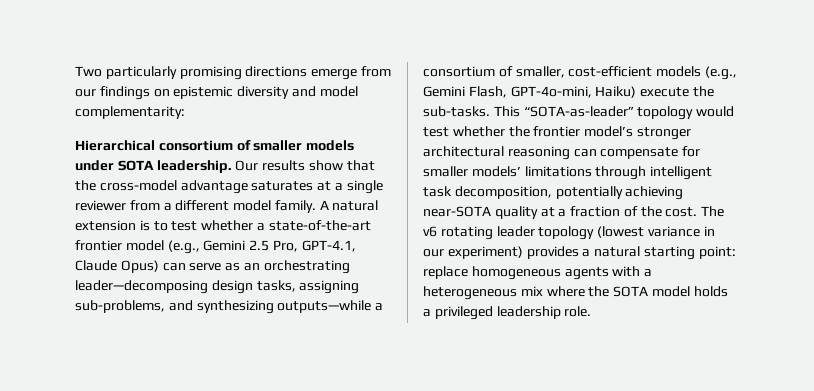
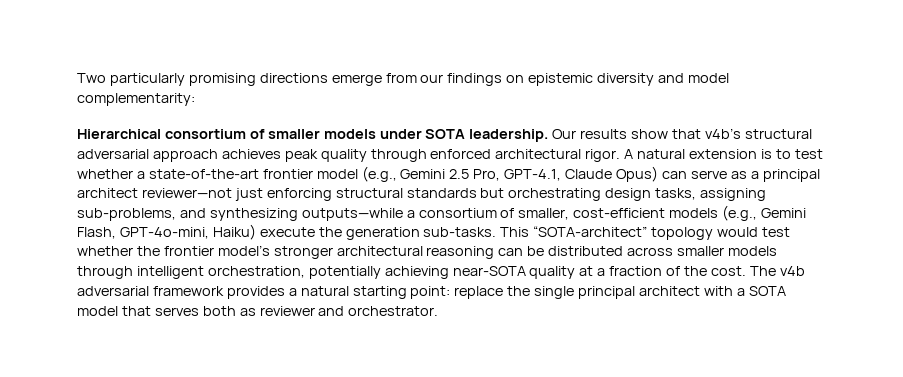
- Our results show that the cross-model advantage saturates at a single reviewer from a different model family.
+ Our results show that v4b’s structural adversarial approach achieves peak quality through enforced architectural rigor.
- A natural extension is to test whether a state-of-the-art frontier model (e.g., Gemini 2.5 Pro, GPT-4.1, Claude Opus) can serve as an orchestrating leader—decomposing design tasks, assigning sub-problems, and synthesizing outputs—while a consortium of smaller, cost-efficient models (e.g., Gemini Flash, GPT-4o-mini, Haiku) execute the sub-tasks.
+ A natural extension is to test whether a state-of-the-art frontier model (e.g., Gemini 2.5 Pro, GPT-4.1, Claude Opus) can serve as a principal architect reviewer—not just enforcing structural standards but orchestrating design tasks, assigning sub-problems, and synthesizing outputs—while a consortium of smaller, cost-efficient models (e.g., Gemini Flash, GPT-4o-mini, Haiku) execute the generation sub-tasks.
- This “SOTA-as-leader” topology would test whether the frontier model’s stronger architectural reasoning can compensate for smaller models’ limitations through intelligent task decomposition, potentially achieving near-SOTA quality at a fraction of the cost.
+ This “SOTA-architect” topology would test whether the frontier model’s stronger architectural reasoning can be distributed across smaller models through intelligent orchestration, potentially achieving near-SOTA quality at a fraction of the cost.
- The v6 rotating leader topology (lowest variance in our experiment) provides a natural starting point: replace homogeneous agents with a heterogeneous mix where the SOTA model holds a privileged leadership role.
+ The v4b adversarial framework provides a natural starting point: replace the single principal architect with a SOTA model that serves both as reviewer and orchestrator.

